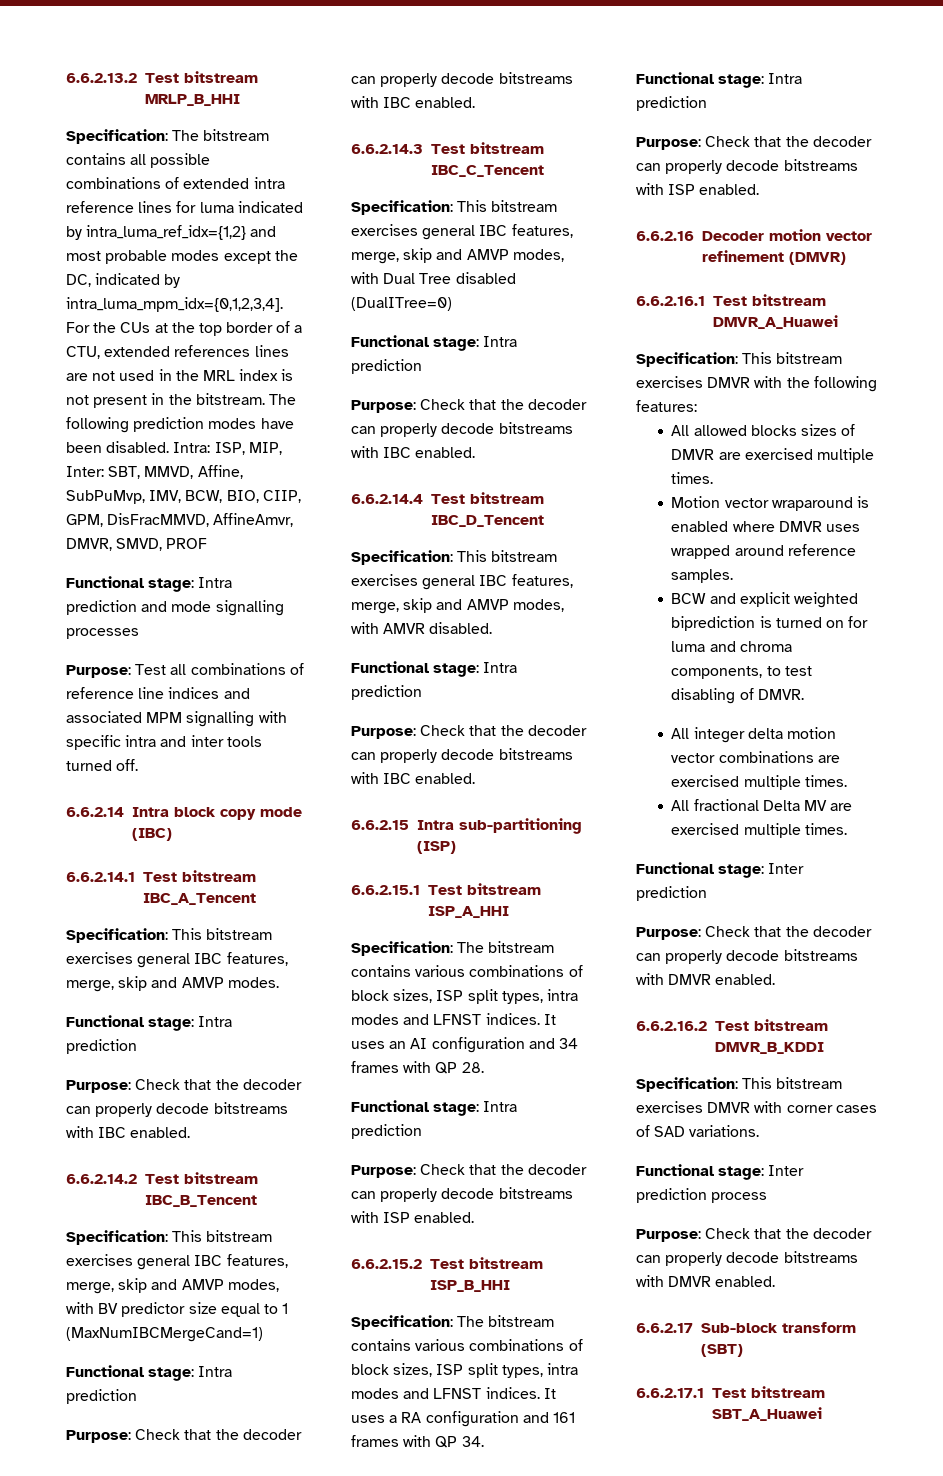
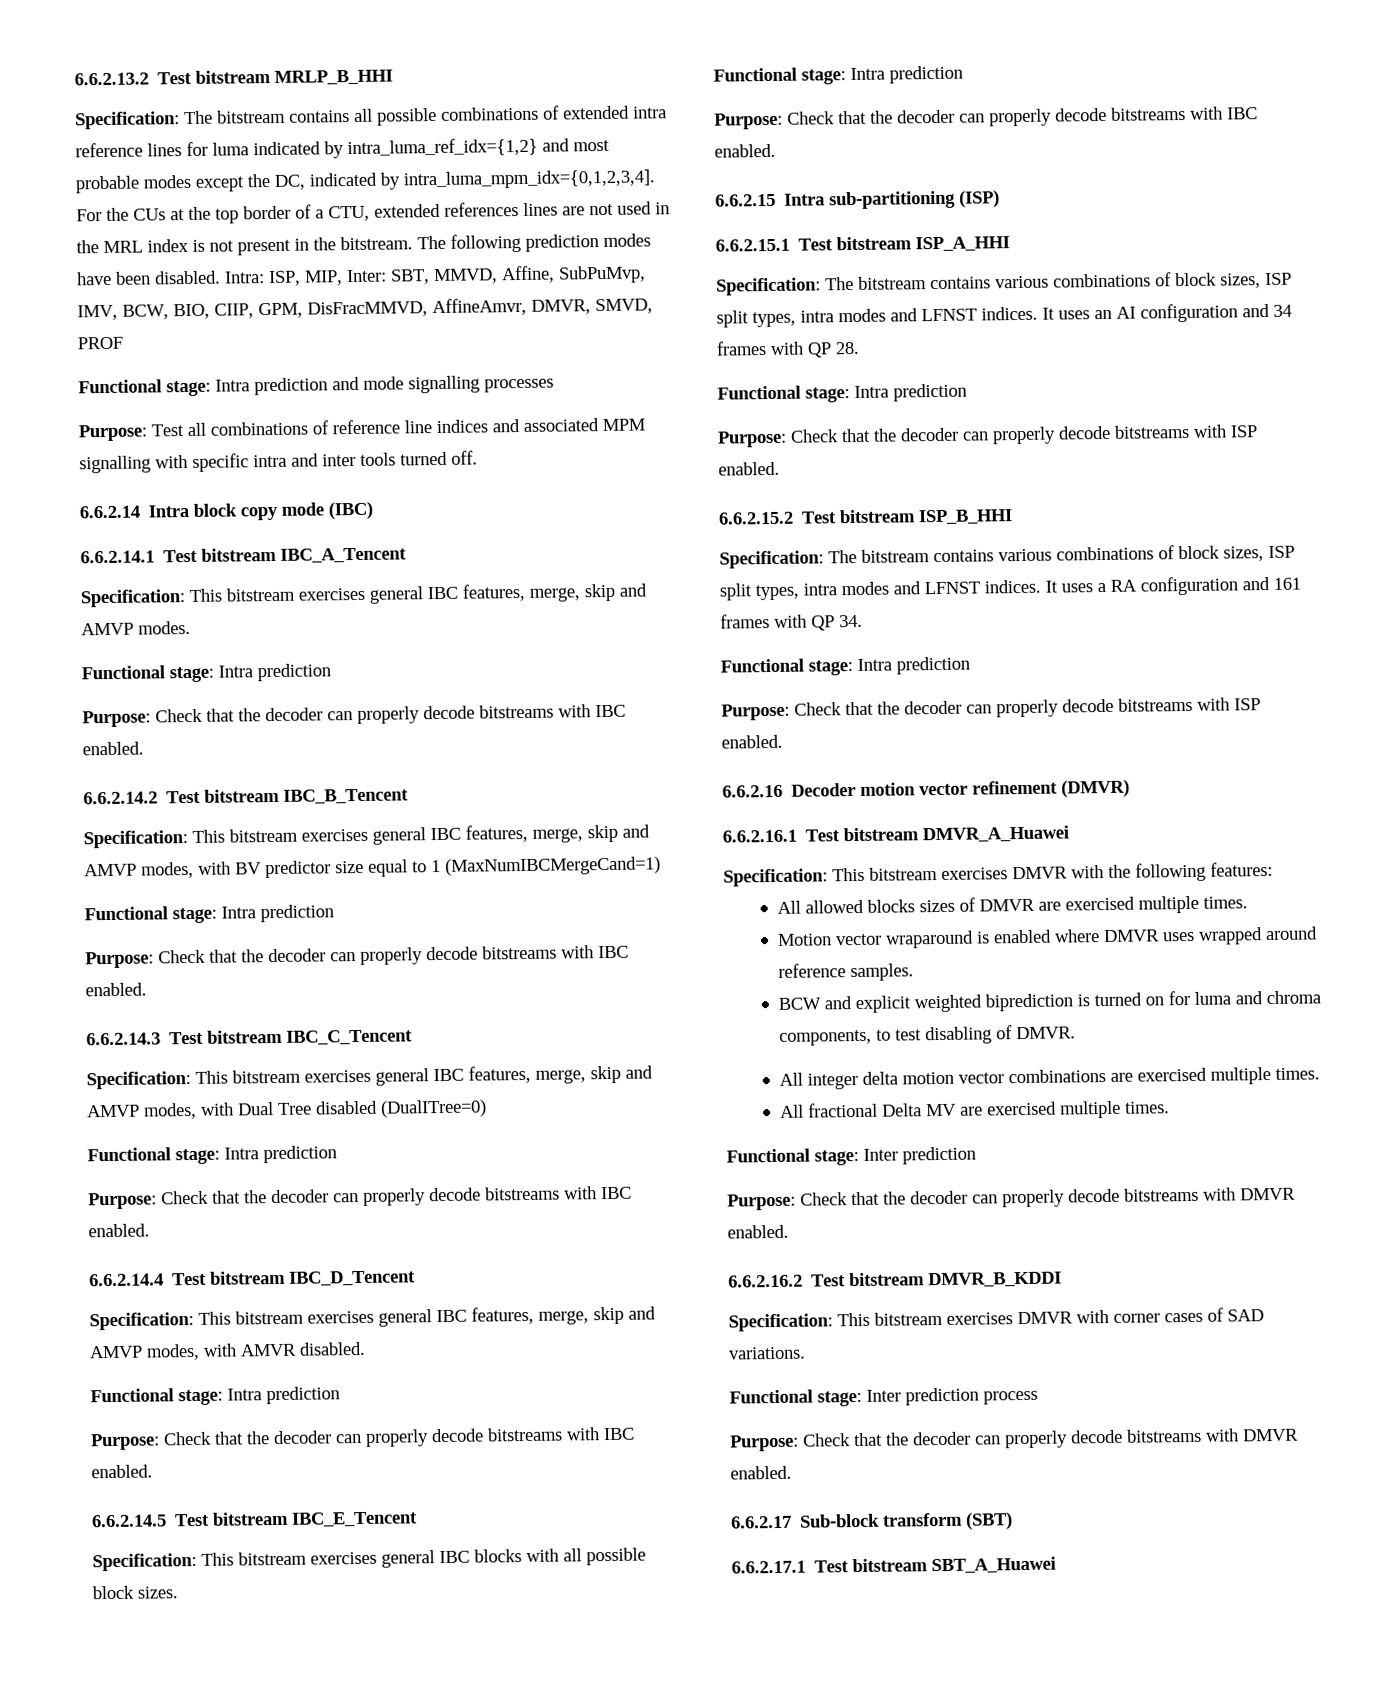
+ 6.6.2.14.5 Test bitstream IBC_E_Tencent
+ Specification: This bitstream exercises general IBC blocks with all possible block sizes.
+ Functional stage: Intra prediction
+ Purpose: Check that the decoder can properly decode bitstreams with IBC enabled.

